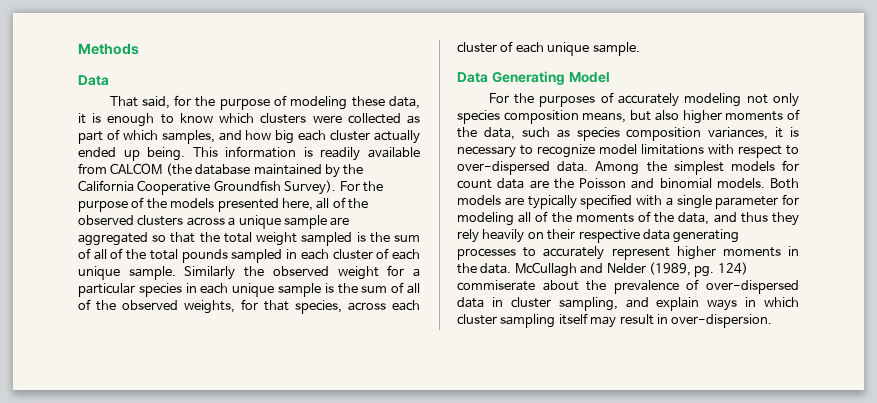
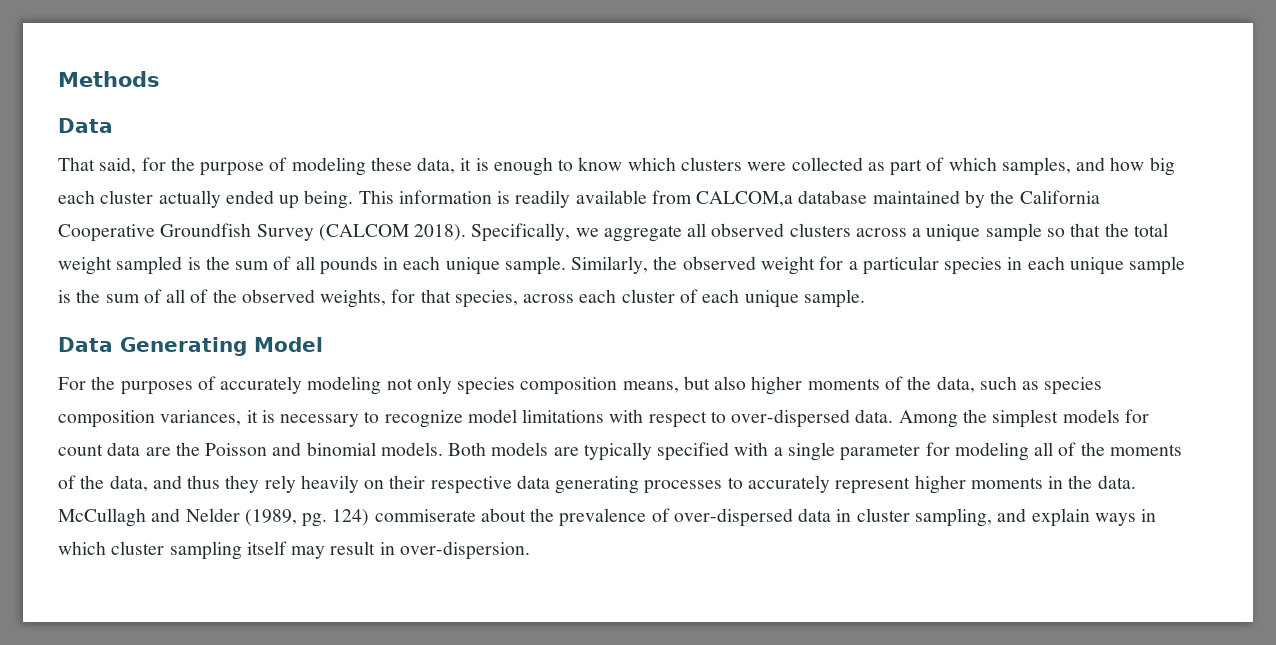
- This information is readily available from CALCOM (the database maintained by the California Cooperative Groundfish Survey). For the purpose of the models presented here, all of the observed clusters across a unique sample are aggregated so that the total weight sampled is the sum of all of the total pounds sampled in each cluster of each unique sample. Similarly the observed weight for a particular species in each unique sample is the sum of all of the observed weights, for that species, across each cluster of each unique sample.
+ This information is readily available from CALCOM,a database maintained by the California Cooperative Groundfish Survey (CALCOM 2018). Specifically, we aggregate all observed clusters across a unique sample so that the total weight sampled is the sum of all pounds in each unique sample. Similarly, the observed weight for a particular species in each unique sample is the sum of all of the observed weights, for that species, across each cluster of each unique sample.

